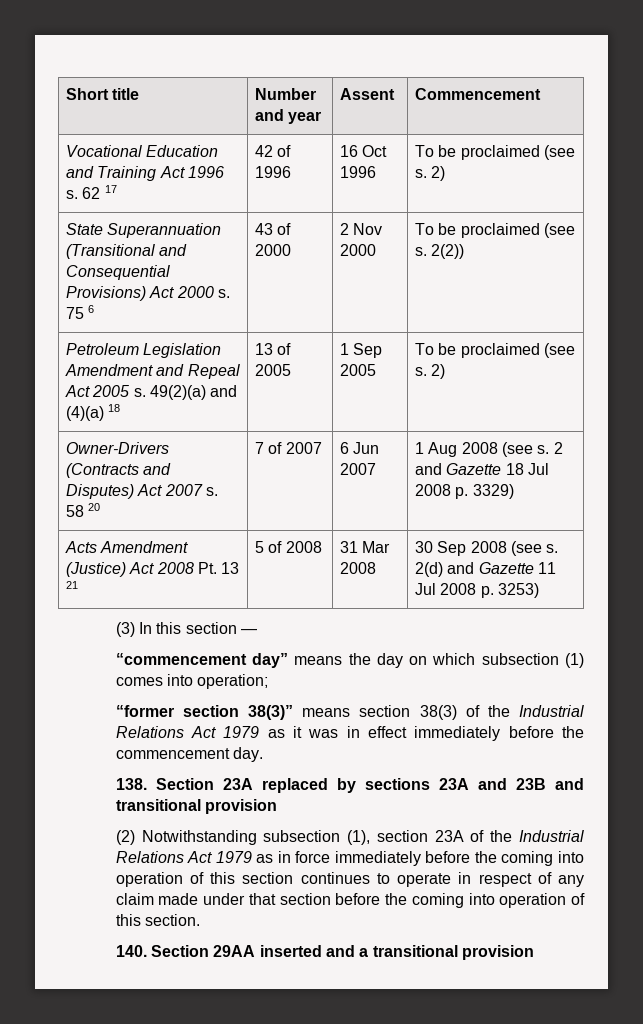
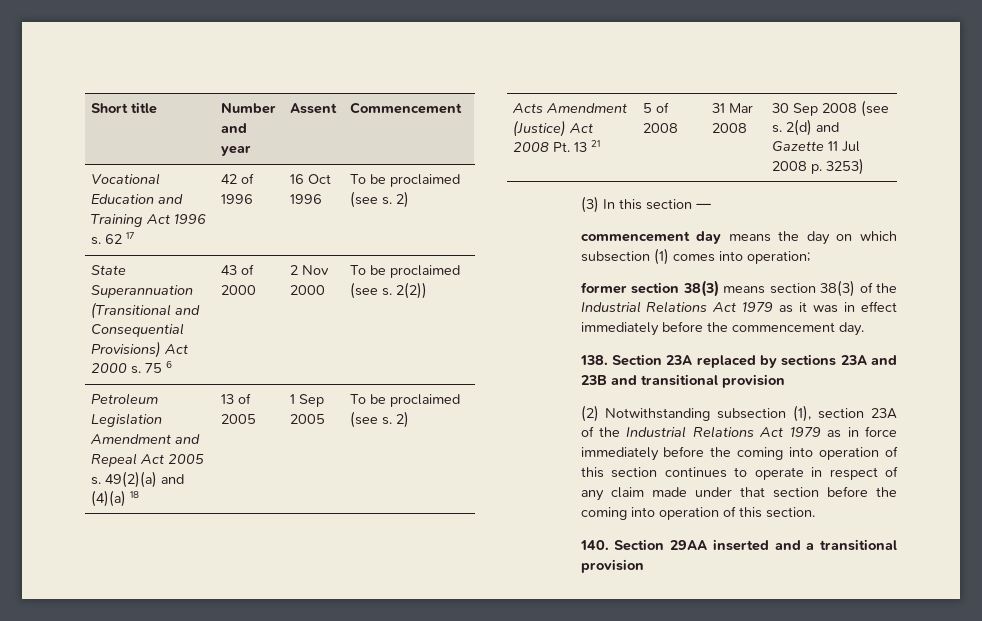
- Owner-Drivers (Contracts and Disputes) Act 2007 s. 58 20 | 7 of 2007 | 6 Jun 2007 | 1 Aug 2008 (see s. 2 and Gazette 18 Jul 2008 p. 3329)
- “commencement day” means the day on which subsection (1) comes into operation;
+ commencement day means the day on which subsection (1) comes into operation;
- “former section 38(3)” means section 38(3) of the Industrial Relations Act 1979 as it was in effect immediately before the commencement day.
+ former section 38(3) means section 38(3) of the Industrial Relations Act 1979 as it was in effect immediately before the commencement day.

